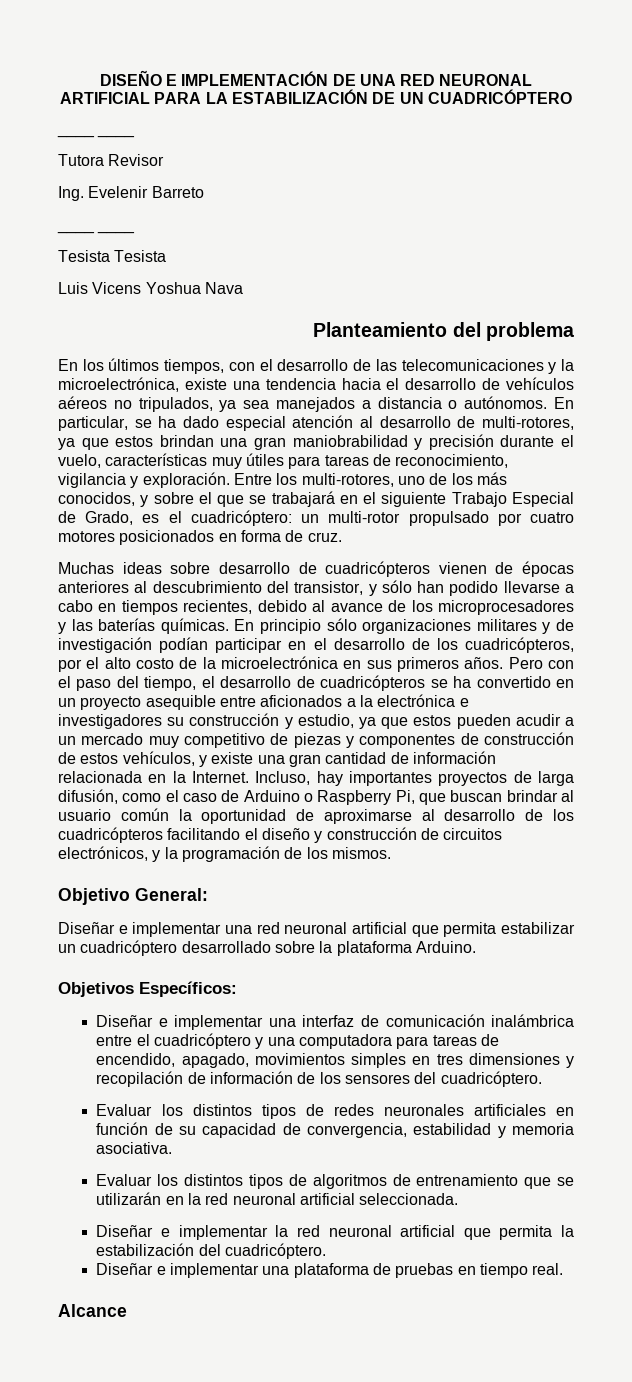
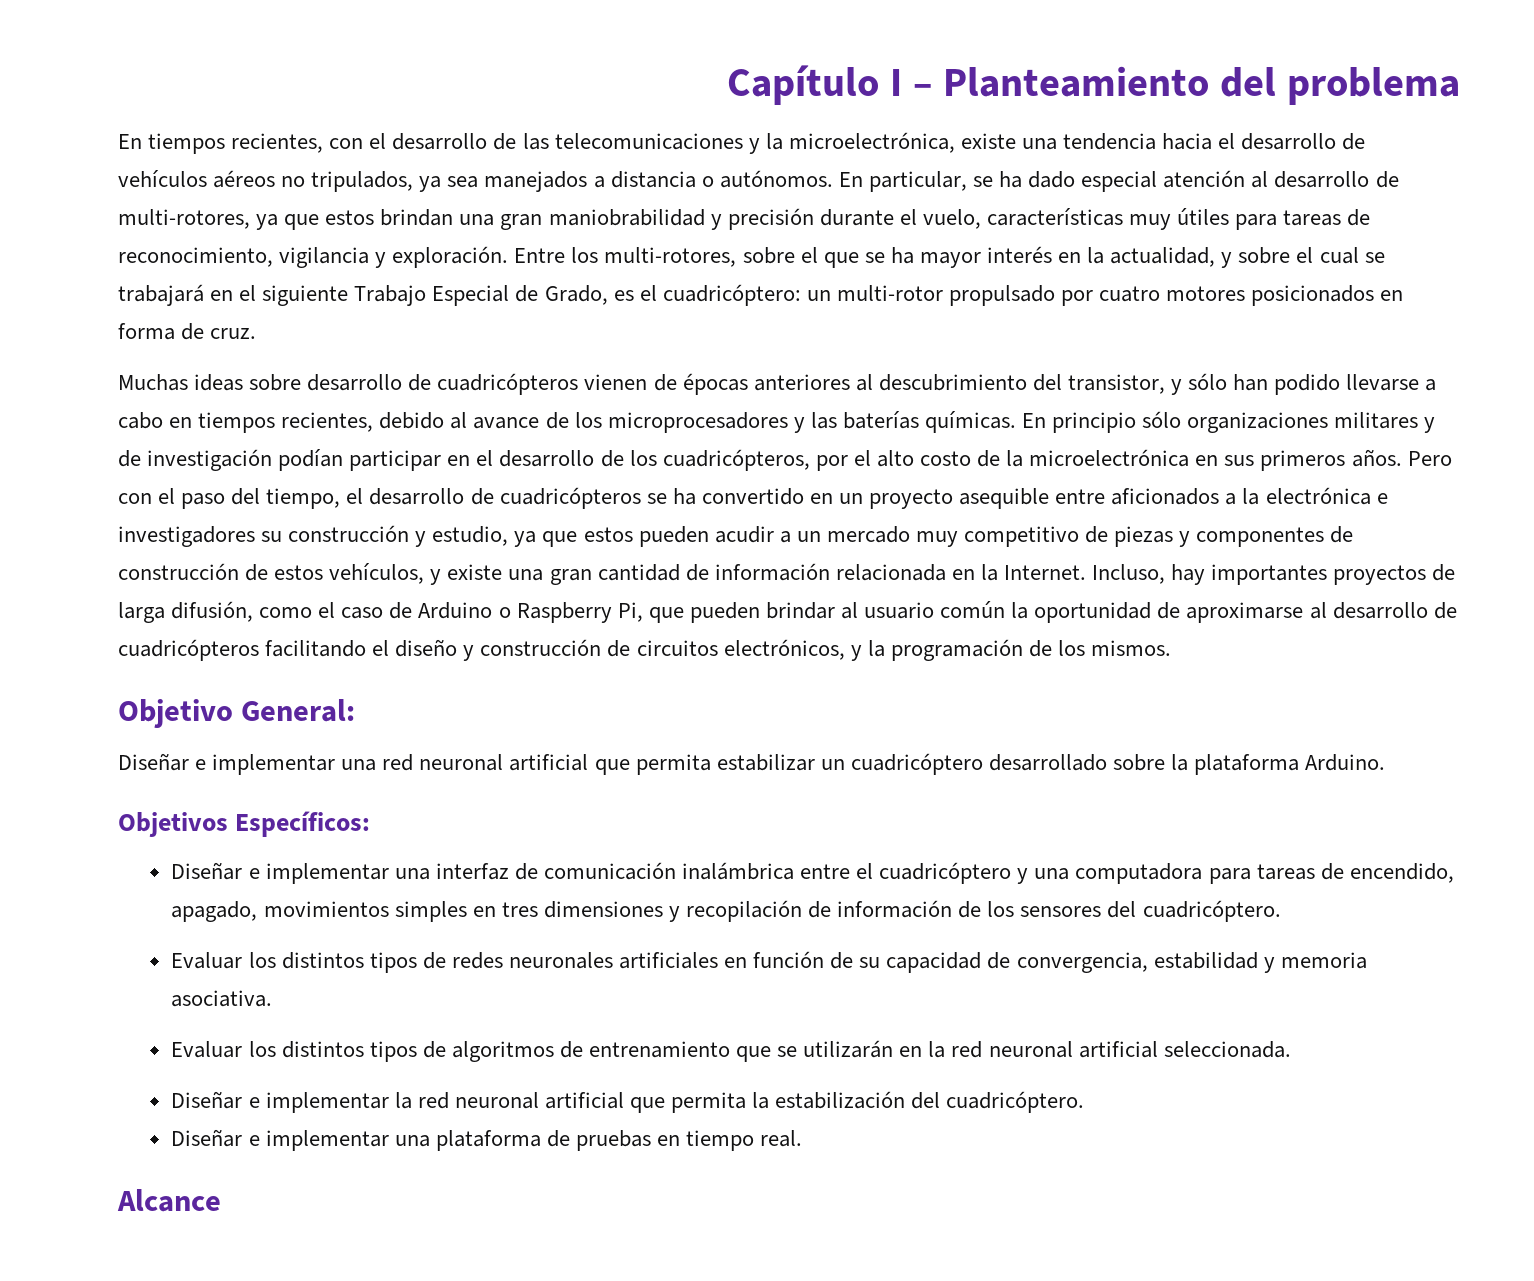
- DISEÑO E IMPLEMENTACIÓN DE UNA RED NEURONAL ARTIFICIAL PARA LA ESTABILIZACIÓN DE UN CUADRICÓPTERO
- ____ ____
- Tutora Revisor
- Ing. Evelenir Barreto
- ____ ____
- Tesista Tesista
- Luis Vicens Yoshua Nava
- Planteamiento del problema
+ Capítulo I – Planteamiento del problema
- En los últimos tiempos, con el desarrollo de las telecomunicaciones y la microelectrónica, existe una tendencia hacia el desarrollo de vehículos aéreos no tripulados, ya sea manejados a distancia o autónomos.
+ En tiempos recientes, con el desarrollo de las telecomunicaciones y la microelectrónica, existe una tendencia hacia el desarrollo de vehículos aéreos no tripulados, ya sea manejados a distancia o autónomos.
- Entre los multi-rotores, uno de los más conocidos, y sobre el que se trabajará en el siguiente Trabajo Especial de Grado, es el cuadricóptero: un multi-rotor propulsado por cuatro motores posicionados en forma de cruz.
+ Entre los multi-rotores, sobre el que se ha mayor interés en la actualidad, y sobre el cual se trabajará en el siguiente Trabajo Especial de Grado, es el cuadricóptero: un multi-rotor propulsado por cuatro motores posicionados en forma de cruz.
- Incluso, hay importantes proyectos de larga difusión, como el caso de Arduino o Raspberry Pi, que buscan brindar al usuario común la oportunidad de aproximarse al desarrollo de los cuadricópteros facilitando el diseño y construcción de circuitos electrónicos, y la programación de los mismos.
+ Incluso, hay importantes proyectos de larga difusión, como el caso de Arduino o Raspberry Pi, que pueden brindar al usuario común la oportunidad de aproximarse al desarrollo de cuadricópteros facilitando el diseño y construcción de circuitos electrónicos, y la programación de los mismos.

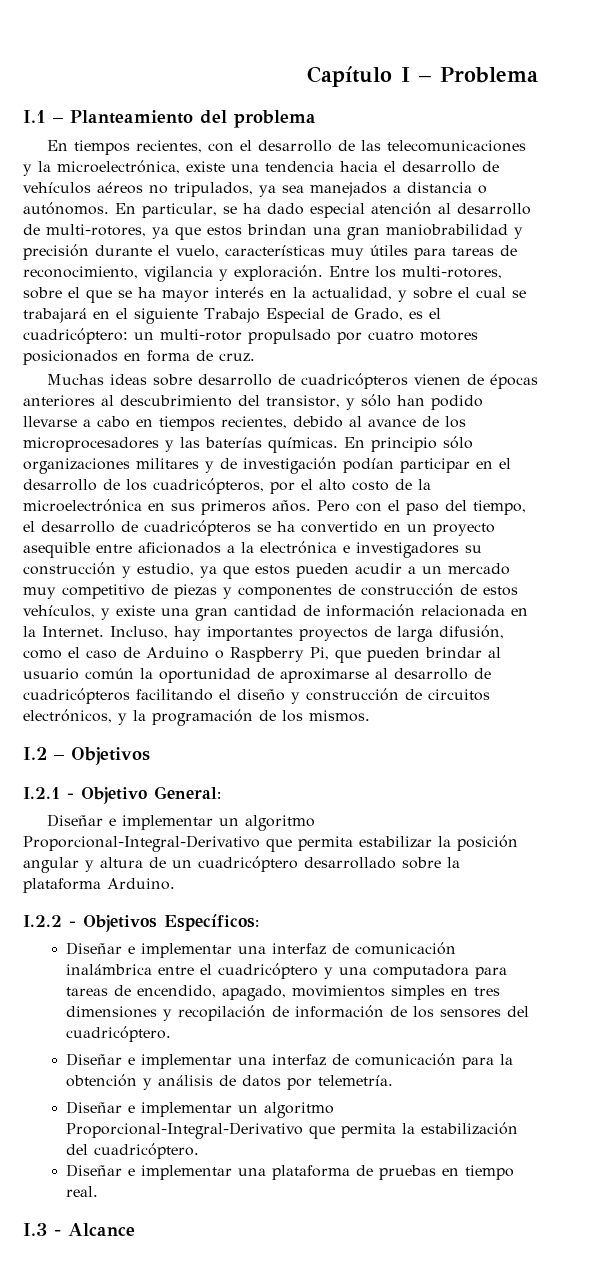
- Capítulo I – Planteamiento del problema
+ Capítulo I – Problema
+ I.1 – Planteamiento del problema
- Objetivo General:
+ I.2 – Objetivos
+ I.2.1 - Objetivo General:
- Diseñar e implementar una red neuronal artificial que permita estabilizar un cuadricóptero desarrollado sobre la plataforma Arduino.
+ Diseñar e implementar un algoritmo Proporcional-Integral-Derivativo que permita estabilizar la posición angular y altura de un cuadricóptero desarrollado sobre la plataforma Arduino.
- Objetivos Específicos:
+ I.2.2 - Objetivos Específicos:
- Evaluar los distintos tipos de redes neuronales artificiales en función de su capacidad de convergencia, estabilidad y memoria asociativa.
- Evaluar los distintos tipos de algoritmos de entrenamiento que se utilizarán en la red neuronal artificial seleccionada.
- Diseñar e implementar la red neuronal artificial que permita la estabilización del cuadricóptero.
+ Diseñar e implementar una interfaz de comunicación para la obtención y análisis de datos por telemetría.
+ Diseñar e implementar un algoritmo Proporcional-Integral-Derivativo que permita la estabilización del cuadricóptero.
- Alcance
+ I.3 - Alcance

